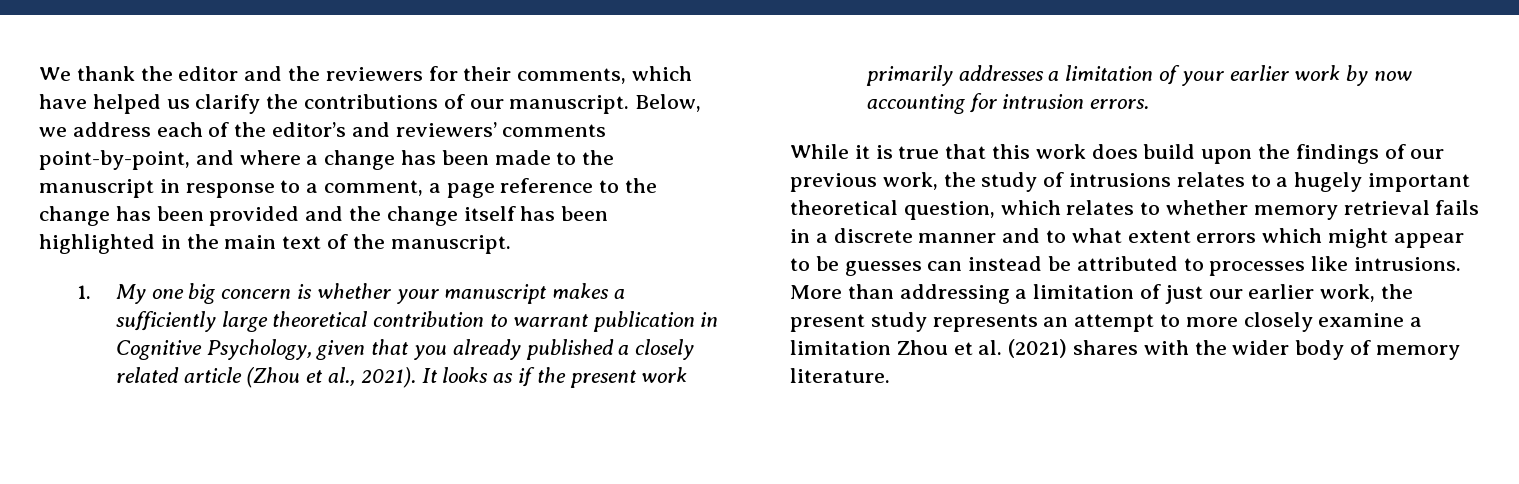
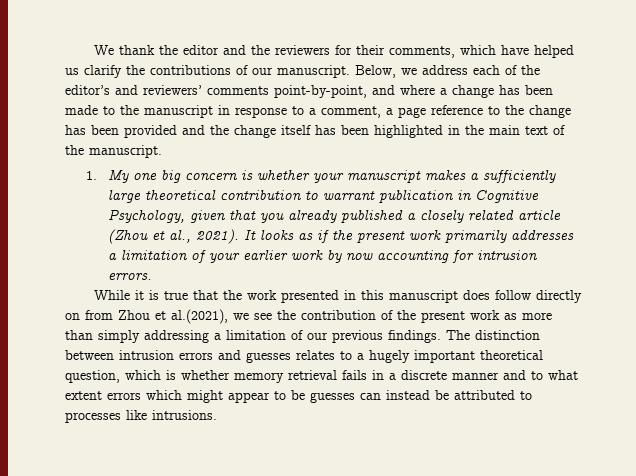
- While it is true that this work does build upon the findings of our previous work, the study of intrusions relates to a hugely important theoretical question, which relates to whether memory retrieval fails in a discrete manner and to what extent errors which might appear to be guesses can instead be attributed to processes like intrusions. More than addressing a limitation of just our earlier work, the present study represents an attempt to more closely examine a limitation Zhou et al. (2021) shares with the wider body of memory literature.
+ While it is true that the work presented in this manuscript does follow directly on from Zhou et al.(2021), we see the contribution of the present work as more than simply addressing a limitation of our previous findings. The distinction between intrusion errors and guesses relates to a hugely important theoretical question, which is whether memory retrieval fails in a discrete manner and to what extent errors which might appear to be guesses can instead be attributed to processes like intrusions.

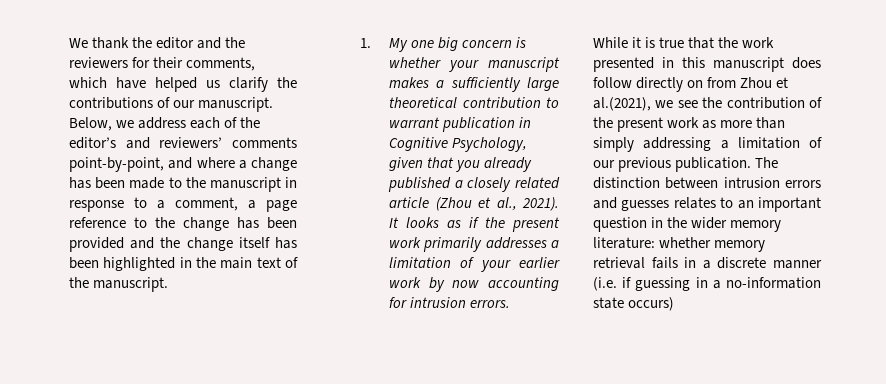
- While it is true that the work presented in this manuscript does follow directly on from Zhou et al.(2021), we see the contribution of the present work as more than simply addressing a limitation of our previous findings.
+ While it is true that the work presented in this manuscript does follow directly on from Zhou et al.(2021), we see the contribution of the present work as more than simply addressing a limitation of our previous publication.
- The distinction between intrusion errors and guesses relates to a hugely important theoretical question, which is whether memory retrieval fails in a discrete manner and to what extent errors which might appear to be guesses can instead be attributed to processes like intrusions.
+ The distinction between intrusion errors and guesses relates to an important question in the wider memory literature: whether memory retrieval fails in a discrete manner (i.e. if guessing in a no-information state occurs)

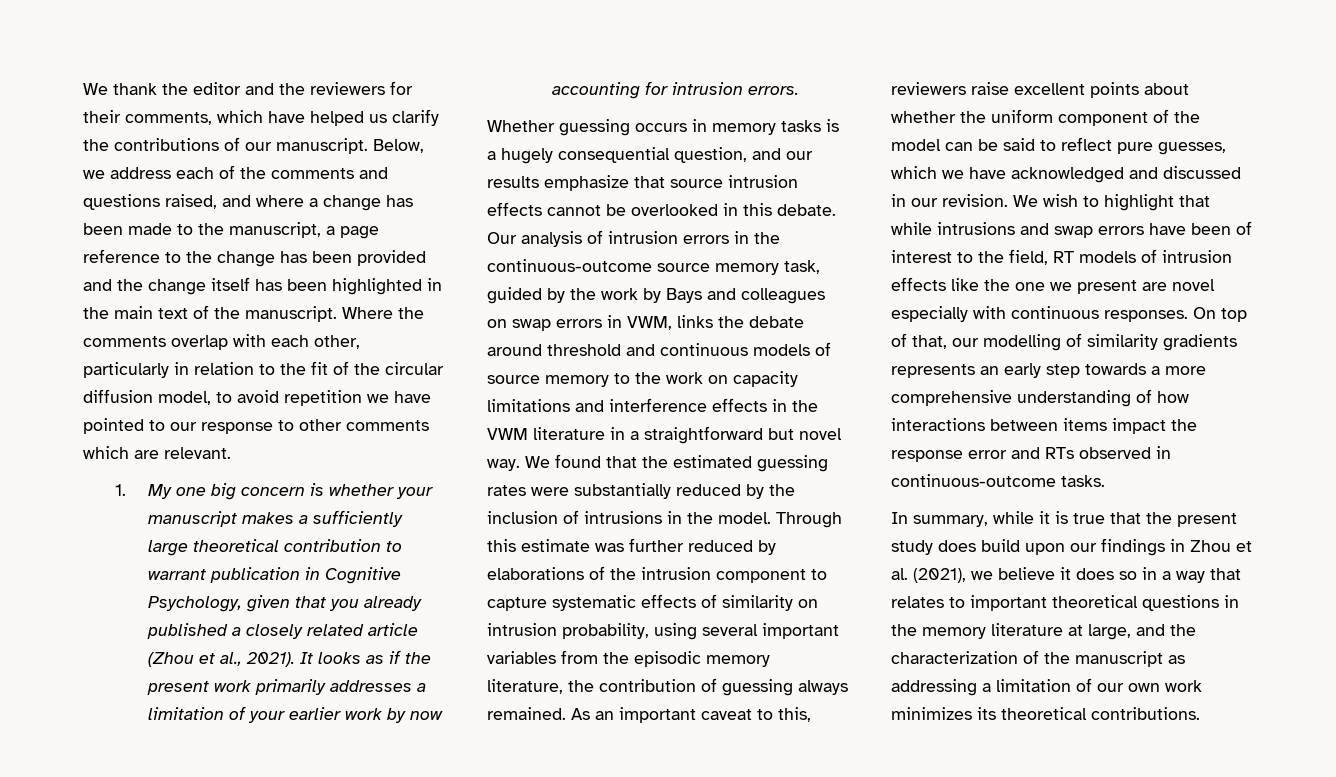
- Below, we address each of the editor’s and reviewers’ comments point-by-point, and where a change has been made to the manuscript in response to a comment, a page reference to the change has been provided and the change itself has been highlighted in the main text of the manuscript.
+ Below, we address each of the comments and questions raised, and where a change has been made to the manuscript, a page reference to the change has been provided and the change itself has been highlighted in the main text of the manuscript. Where the comments overlap with each other, particularly in relation to the fit of the circular diffusion model, to avoid repetition we have pointed to our response to other comments which are relevant.
- While it is true that the work presented in this manuscript does follow directly on from Zhou et al.(2021), we see the contribution of the present work as more than simply addressing a limitation of our previous publication. The distinction between intrusion errors and guesses relates to an important question in the wider memory literature: whether memory retrieval fails in a discrete manner (i.e. if guessing in a no-information state occurs)
+ Whether guessing occurs in memory tasks is a hugely consequential question, and our results emphasize that source intrusion effects cannot be overlooked in this debate. Our analysis of intrusion errors in the continuous-outcome source memory task, guided by the work by Bays and colleagues on swap errors in VWM, links the debate around threshold and continuous models of source memory to the work on capacity limitations and interference effects in the VWM literature in a straightforward but novel way. We found that the estimated guessing rates were substantially reduced by the inclusion of intrusions in the model. Through this estimate was further reduced by elaborations of the intrusion component to capture systematic effects of similarity on intrusion probability, using several important variables from the episodic memory literature, the contribution of guessing always remained. As an important caveat to this, reviewers raise excellent points about whether the uniform component of the model can be said to reflect pure guesses, which we have acknowledged and discussed in our revision. We wish to highlight that while intrusions and swap errors have been of interest to the field, RT models of intrusion effects like the one we present are novel especially with continuous responses. On top of that, our modelling of similarity gradients represents an early step towards a more comprehensive understanding of how interactions between items impact the response error and RTs observed in continuous-outcome tasks.
+ In summary, while it is true that the present study does build upon our findings in Zhou et al. (2021), we believe it does so in a way that relates to important theoretical questions in the memory literature at large, and the characterization of the manuscript as addressing a limitation of our own work minimizes its theoretical contributions.

